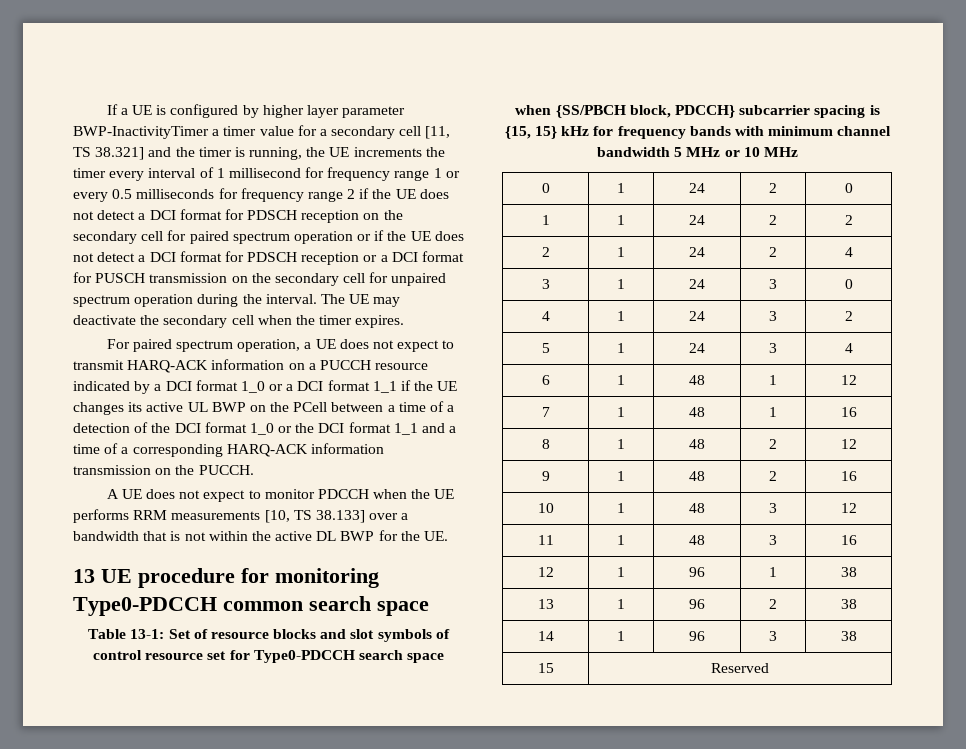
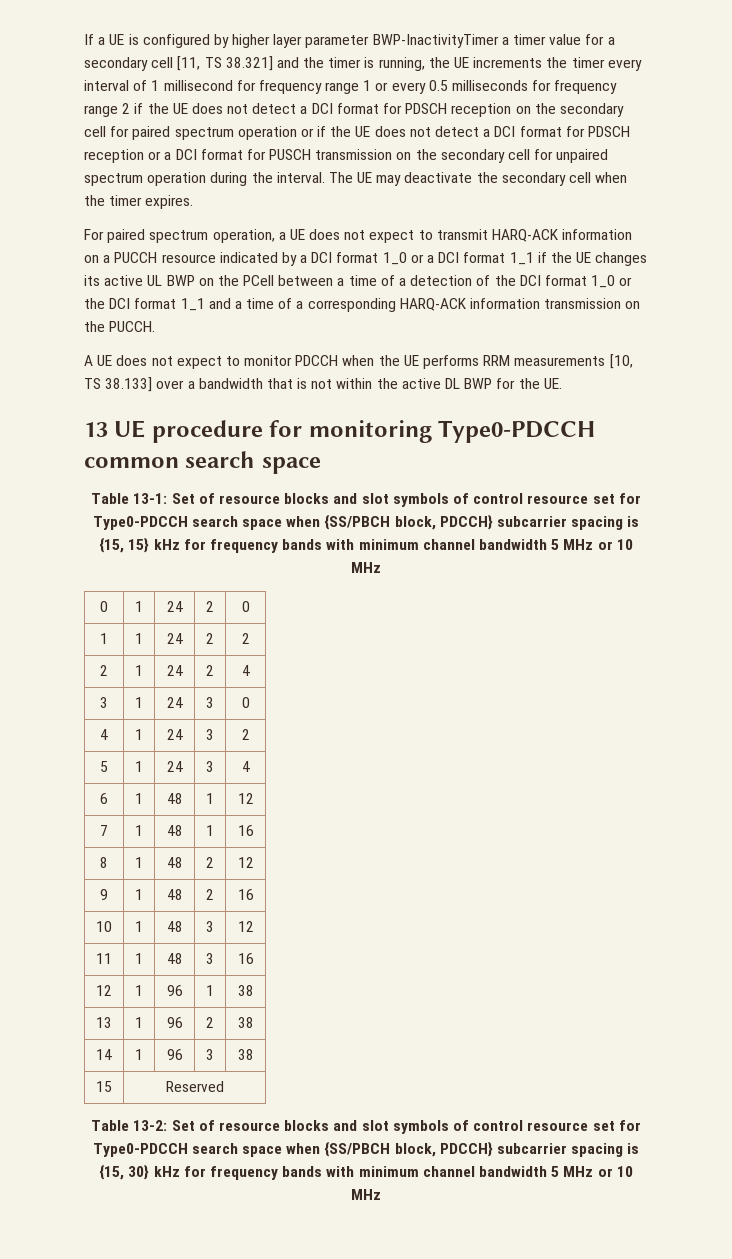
+ Table 13-2: Set of resource blocks and slot symbols of control resource set for Type0-PDCCH search space when {SS/PBCH block, PDCCH} subcarrier spacing is {15, 30} kHz for frequency bands with minimum channel bandwidth 5 MHz or 10 MHz

